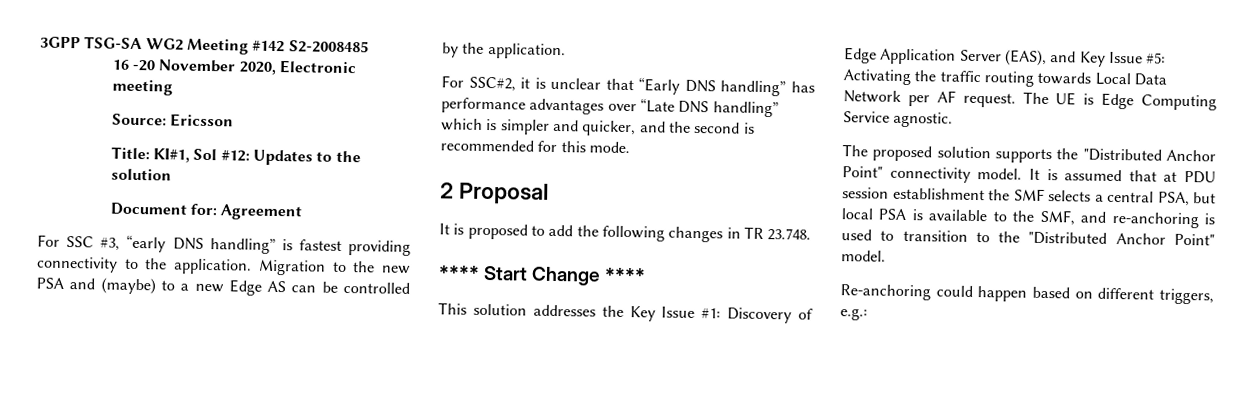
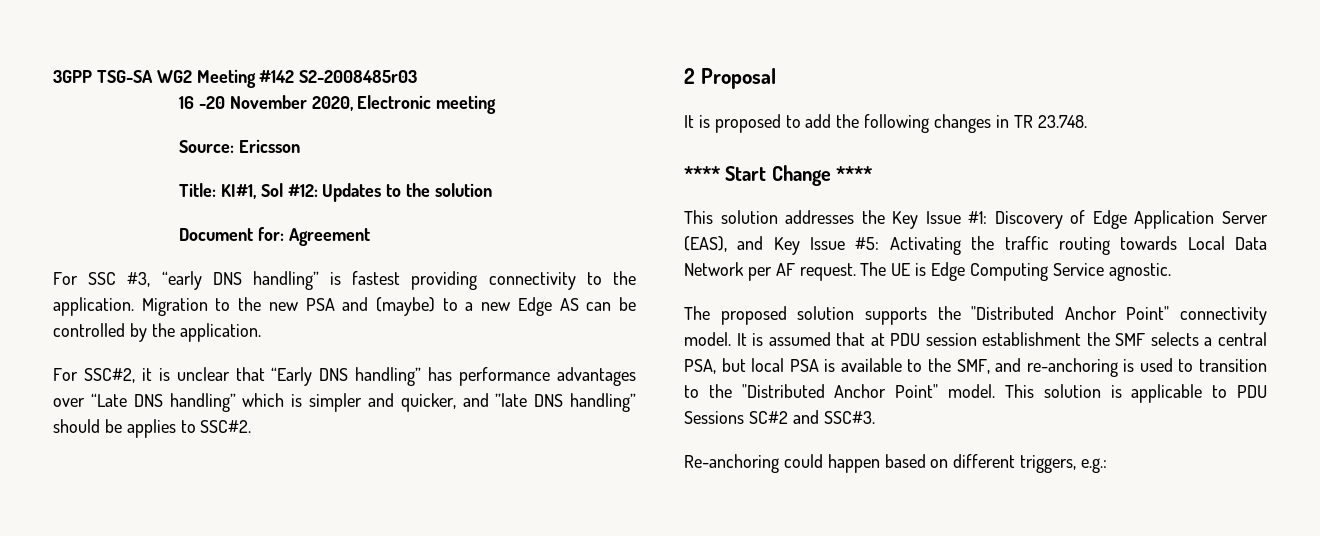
- 3GPP TSG-SA WG2 Meeting #142 S2-2008485
+ 3GPP TSG-SA WG2 Meeting #142 S2-2008485r03
- For SSC#2, it is unclear that “Early DNS handling” has performance advantages over “Late DNS handling” which is simpler and quicker, and the second is recommended for this mode.
+ For SSC#2, it is unclear that “Early DNS handling” has performance advantages over “Late DNS handling” which is simpler and quicker, and ”late DNS handling” should be applies to SSC#2.
+ This solution is applicable to PDU Sessions SC#2 and SSC#3.

